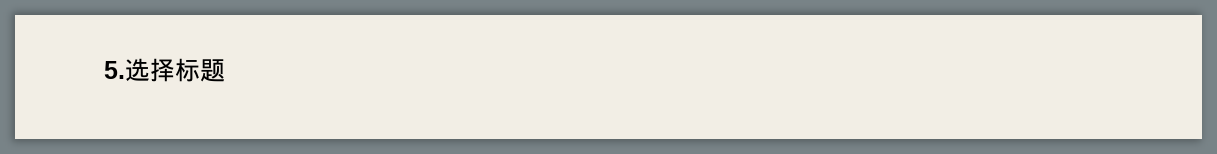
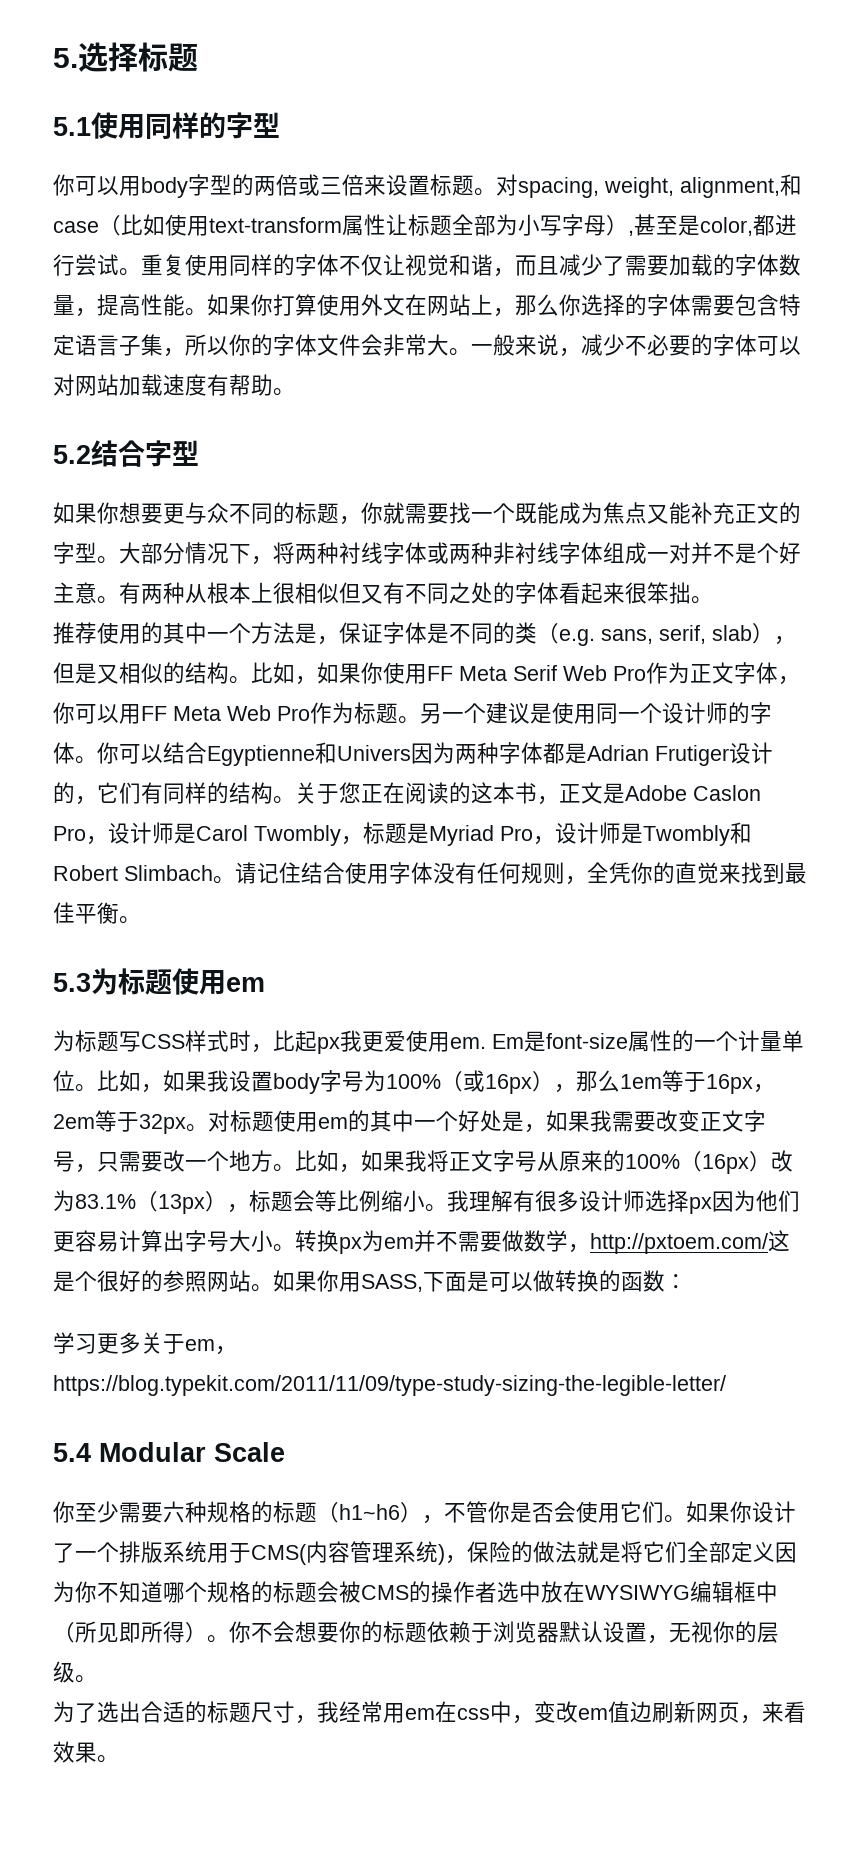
+ 5.1使用同样的字型
+ 你可以用body字型的两倍或三倍来设置标题。对spacing, weight, alignment,和case（比如使用text-transform属性让标题全部为小写字母）,甚至是color,都进行尝试。重复使用同样的字体不仅让视觉和谐，而且减少了需要加载的字体数量，提高性能。如果你打算使用外文在网站上，那么你选择的字体需要包含特定语言子集，所以你的字体文件会非常大。一般来说，减少不必要的字体可以对网站加载速度有帮助。
+ 5.2结合字型
+ 如果你想要更与众不同的标题，你就需要找一个既能成为焦点又能补充正文的字型。大部分情况下，将两种衬线字体或两种非衬线字体组成一对并不是个好主意。有两种从根本上很相似但又有不同之处的字体看起来很笨拙。
+ 推荐使用的其中一个方法是，保证字体是不同的类（e.g. sans, serif, slab），但是又相似的结构。比如，如果你使用FF Meta Serif Web Pro作为正文字体，你可以用FF Meta Web Pro作为标题。另一个建议是使用同一个设计师的字体。你可以结合Egyptienne和Univers因为两种字体都是Adrian Frutiger设计的，它们有同样的结构。关于您正在阅读的这本书，正文是Adobe Caslon Pro，设计师是Carol Twombly，标题是Myriad Pro，设计师是Twombly和Robert Slimbach。请记住结合使用字体没有任何规则，全凭你的直觉来找到最佳平衡。
+ 5.3为标题使用em
+ 为标题写CSS样式时，比起px我更爱使用em. Em是font-size属性的一个计量单位。比如，如果我设置body字号为100%（或16px），那么1em等于16px，2em等于32px。对标题使用em的其中一个好处是，如果我需要改变正文字号，只需要改一个地方。比如，如果我将正文字号从原来的100%（16px）改为83.1%（13px），标题会等比例缩小。我理解有很多设计师选择px因为他们更容易计算出字号大小。转换px为em并不需要做数学，http://pxtoem.com/这是个很好的参照网站。如果你用SASS,下面是可以做转换的函数：
+ 学习更多关于em，https://blog.typekit.com/2011/11/09/type-study-sizing-the-legible-letter/
+ 5.4 Modular Scale
+ 你至少需要六种规格的标题（h1~h6），不管你是否会使用它们。如果你设计了一个排版系统用于CMS(内容管理系统)，保险的做法就是将它们全部定义因为你不知道哪个规格的标题会被CMS的操作者选中放在WYSIWYG编辑框中（所见即所得）。你不会想要你的标题依赖于浏览器默认设置，无视你的层级。
+ 为了选出合适的标题尺寸，我经常用em在css中，变改em值边刷新网页，来看效果。

